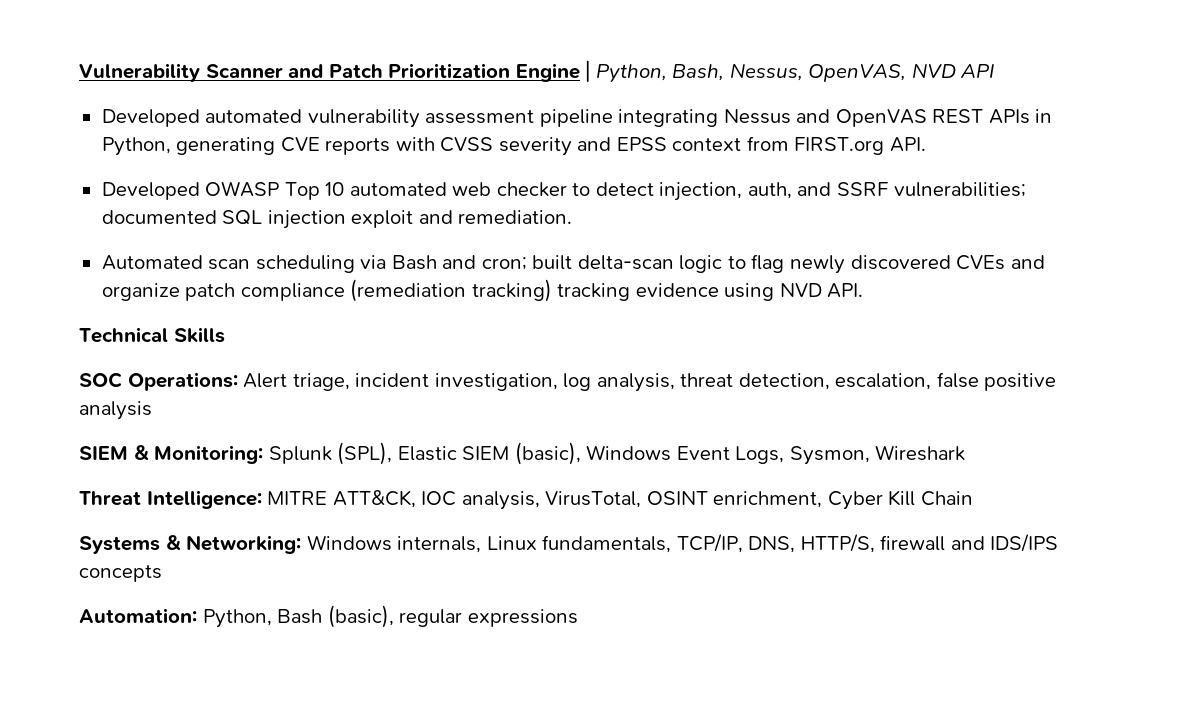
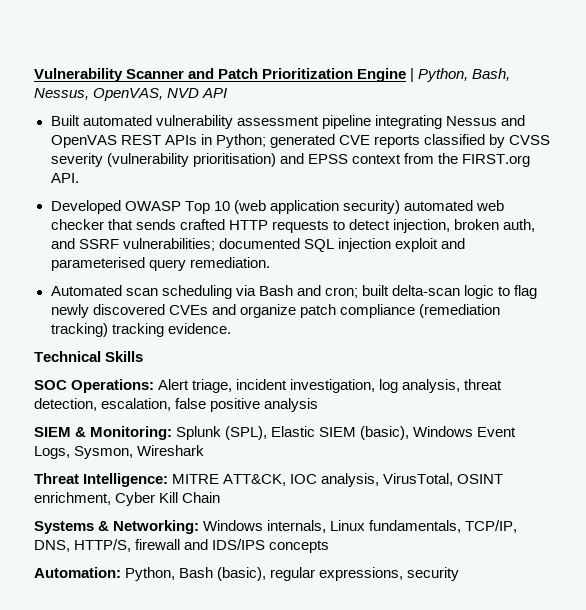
- Developed automated vulnerability assessment pipeline integrating Nessus and OpenVAS REST APIs in Python, generating CVE reports with CVSS severity and EPSS context from FIRST.org API.
+ Built automated vulnerability assessment pipeline integrating Nessus and OpenVAS REST APIs in Python; generated CVE reports classified by CVSS severity (vulnerability prioritisation) and EPSS context from the FIRST.org API.
- Developed OWASP Top 10 automated web checker to detect injection, auth, and SSRF vulnerabilities; documented SQL injection exploit and remediation.
+ Developed OWASP Top 10 (web application security) automated web checker that sends crafted HTTP requests to detect injection, broken auth, and SSRF vulnerabilities; documented SQL injection exploit and parameterised query remediation.
- Automated scan scheduling via Bash and cron; built delta-scan logic to flag newly discovered CVEs and organize patch compliance (remediation tracking) tracking evidence using NVD API.
+ Automated scan scheduling via Bash and cron; built delta-scan logic to flag newly discovered CVEs and organize patch compliance (remediation tracking) tracking evidence.
- Automation: Python, Bash (basic), regular expressions
+ Automation: Python, Bash (basic), regular expressions, security

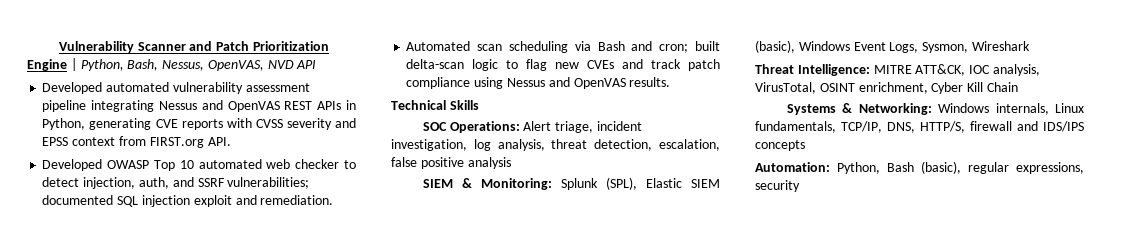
- Built automated vulnerability assessment pipeline integrating Nessus and OpenVAS REST APIs in Python; generated CVE reports classified by CVSS severity (vulnerability prioritisation) and EPSS context from the FIRST.org API.
+ Developed automated vulnerability assessment pipeline integrating Nessus and OpenVAS REST APIs in Python, generating CVE reports with CVSS severity and EPSS context from FIRST.org API.
- Developed OWASP Top 10 (web application security) automated web checker that sends crafted HTTP requests to detect injection, broken auth, and SSRF vulnerabilities; documented SQL injection exploit and parameterised query remediation.
+ Developed OWASP Top 10 automated web checker to detect injection, auth, and SSRF vulnerabilities; documented SQL injection exploit and remediation.
- Automated scan scheduling via Bash and cron; built delta-scan logic to flag newly discovered CVEs and organize patch compliance (remediation tracking) tracking evidence.
+ Automated scan scheduling via Bash and cron; built delta-scan logic to flag new CVEs and track patch compliance using Nessus and OpenVAS results.

